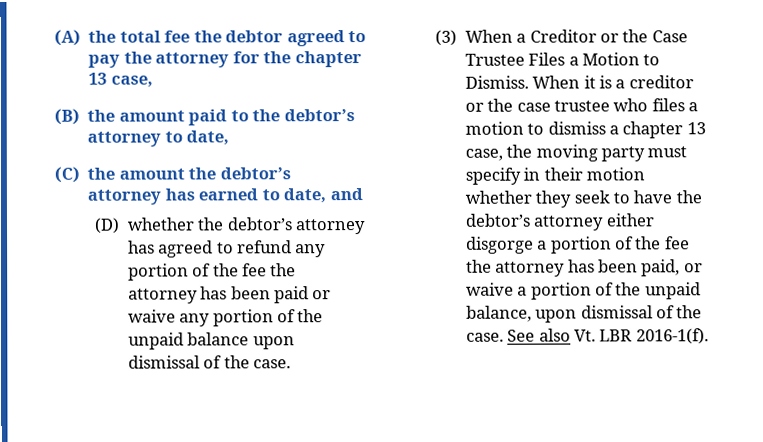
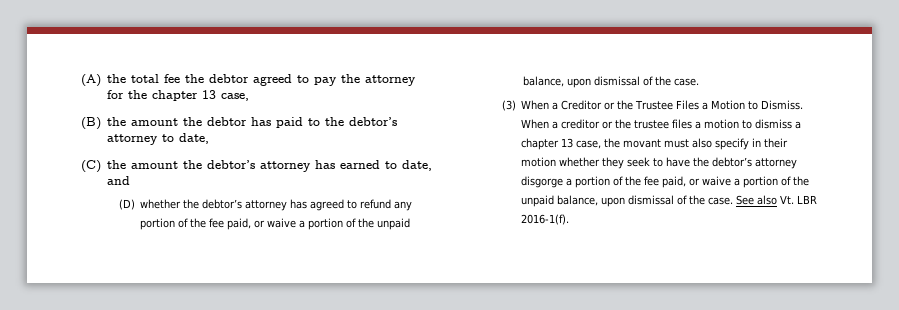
- (B) the amount paid to the debtor’s attorney to date,
+ (B) the amount the debtor has paid to the debtor’s attorney to date,
- (D) whether the debtor’s attorney has agreed to refund any portion of the fee the attorney has been paid or waive any portion of the unpaid balance upon dismissal of the case.
+ (D) whether the debtor’s attorney has agreed to refund any portion of the fee paid, or waive a portion of the unpaid balance, upon dismissal of the case.
- (3) When a Creditor or the Case Trustee Files a Motion to Dismiss.
+ (3) When a Creditor or the Trustee Files a Motion to Dismiss.
- When it is a creditor or the case trustee who files a motion to dismiss a chapter 13 case, the moving party must specify in their motion whether they seek to have the debtor’s attorney either disgorge a portion of the fee the attorney has been paid, or waive a portion of the unpaid balance, upon dismissal of the case.
+ When a creditor or the trustee files a motion to dismiss a chapter 13 case, the movant must also specify in their motion whether they seek to have the debtor’s attorney disgorge a portion of the fee paid, or waive a portion of the unpaid balance, upon dismissal of the case.

